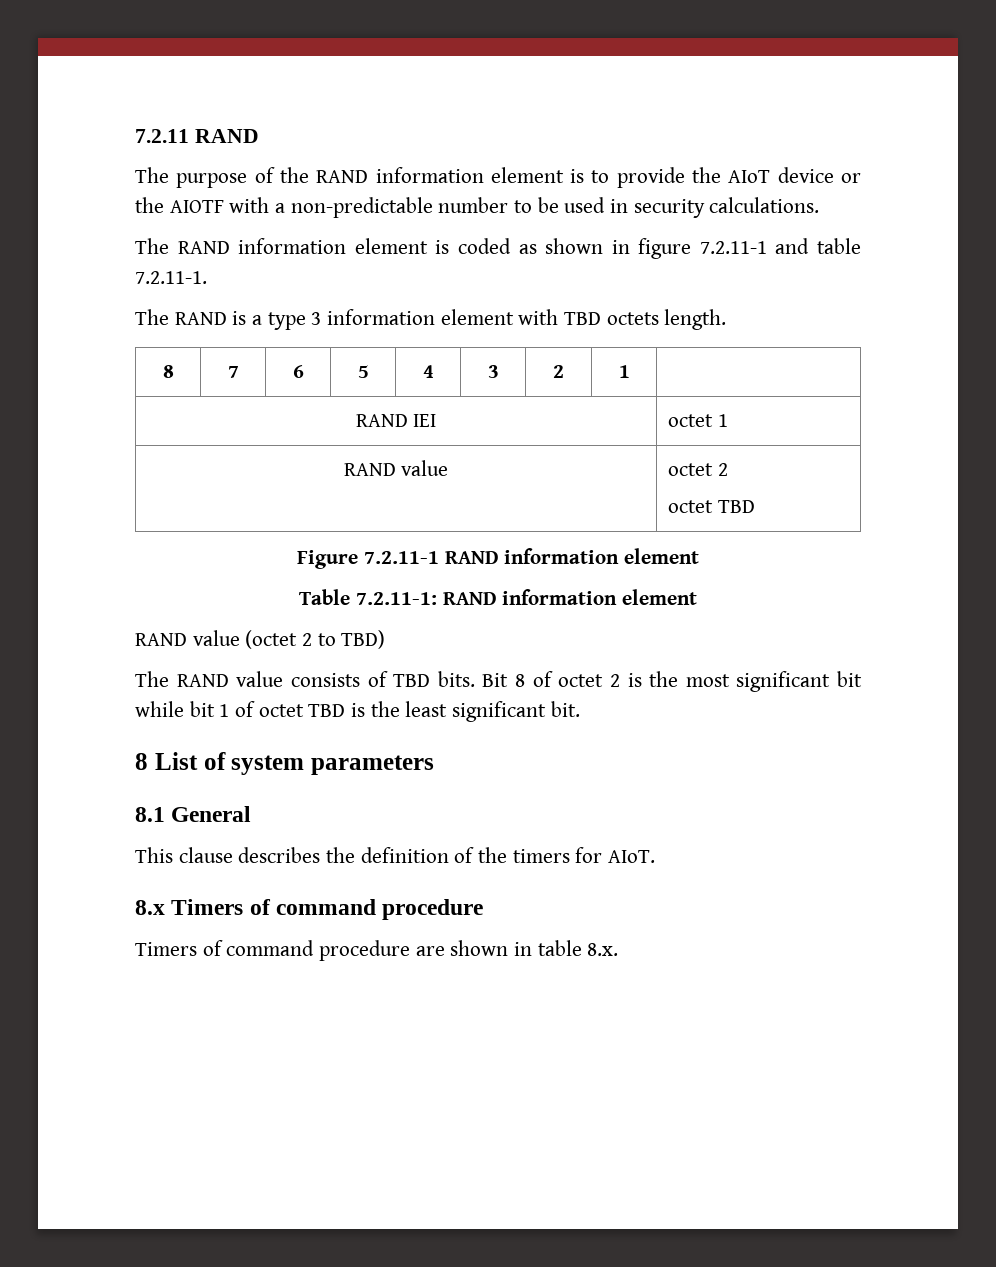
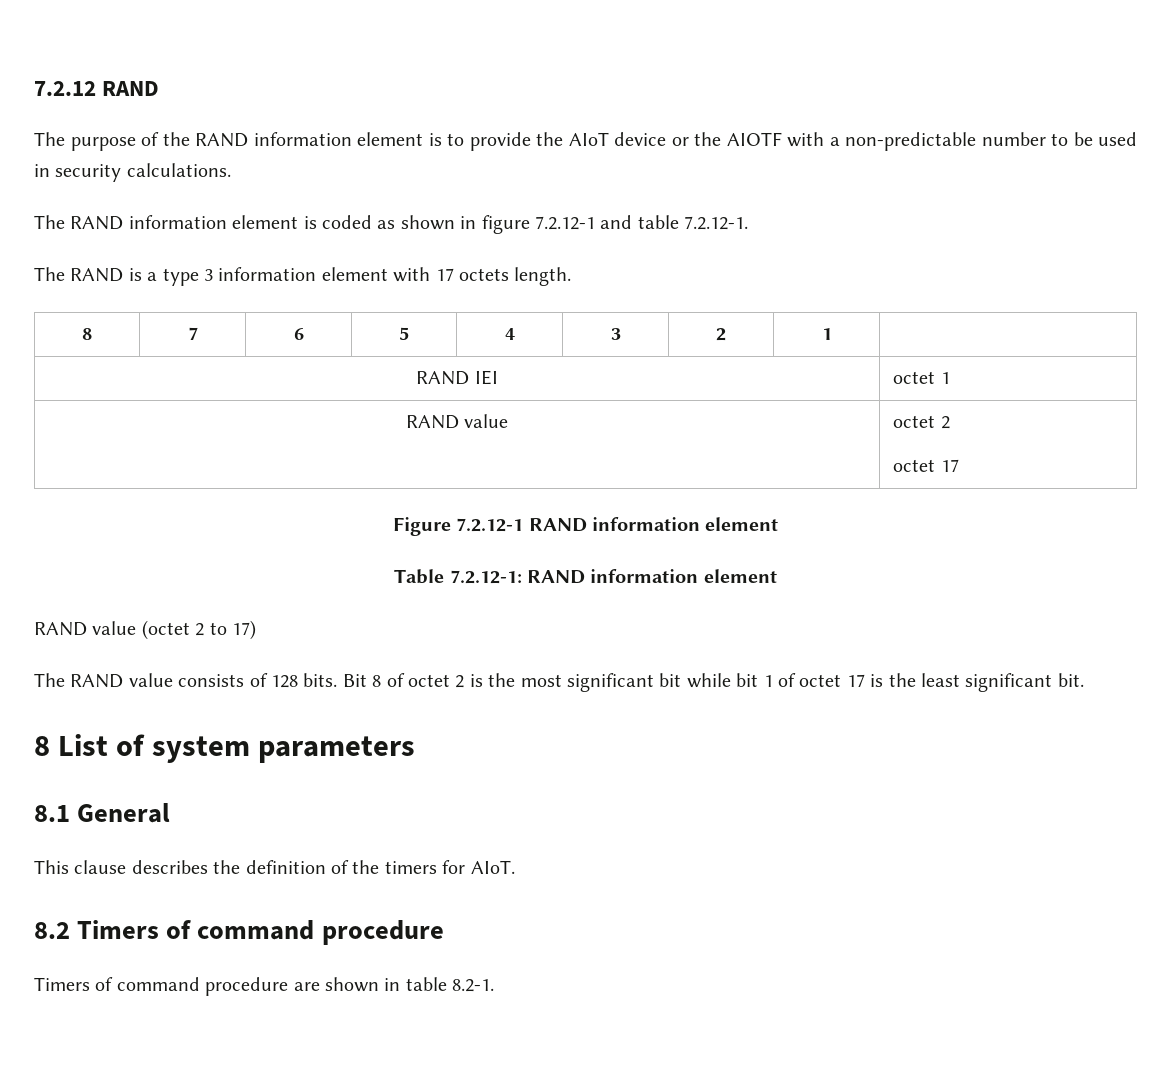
- 7.2.11 RAND
+ 7.2.12 RAND
- The RAND information element is coded as shown in figure 7.2.11-1 and table 7.2.11-1.
+ The RAND information element is coded as shown in figure 7.2.12-1 and table 7.2.12-1.
- The RAND is a type 3 information element with TBD octets length.
+ The RAND is a type 3 information element with 17 octets length.
  RAND value | octet 2
- octet TBD
+ octet 17
- Figure 7.2.11-1 RAND information element
+ Figure 7.2.12-1 RAND information element
- Table 7.2.11-1: RAND information element
+ Table 7.2.12-1: RAND information element
- RAND value (octet 2 to TBD)
+ RAND value (octet 2 to 17)
- The RAND value consists of TBD bits.
+ The RAND value consists of 128 bits.
- Bit 8 of octet 2 is the most significant bit while bit 1 of octet TBD is the least significant bit.
+ Bit 8 of octet 2 is the most significant bit while bit 1 of octet 17 is the least significant bit.
- 8.x Timers of command procedure
+ 8.2 Timers of command procedure
- Timers of command procedure are shown in table 8.x.
+ Timers of command procedure are shown in table 8.2-1.

